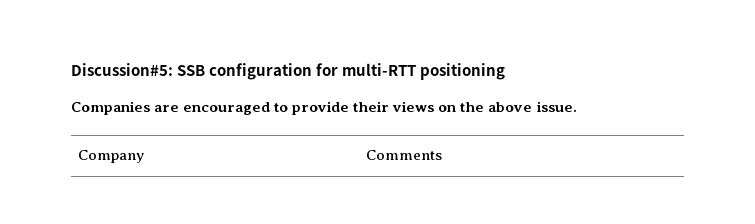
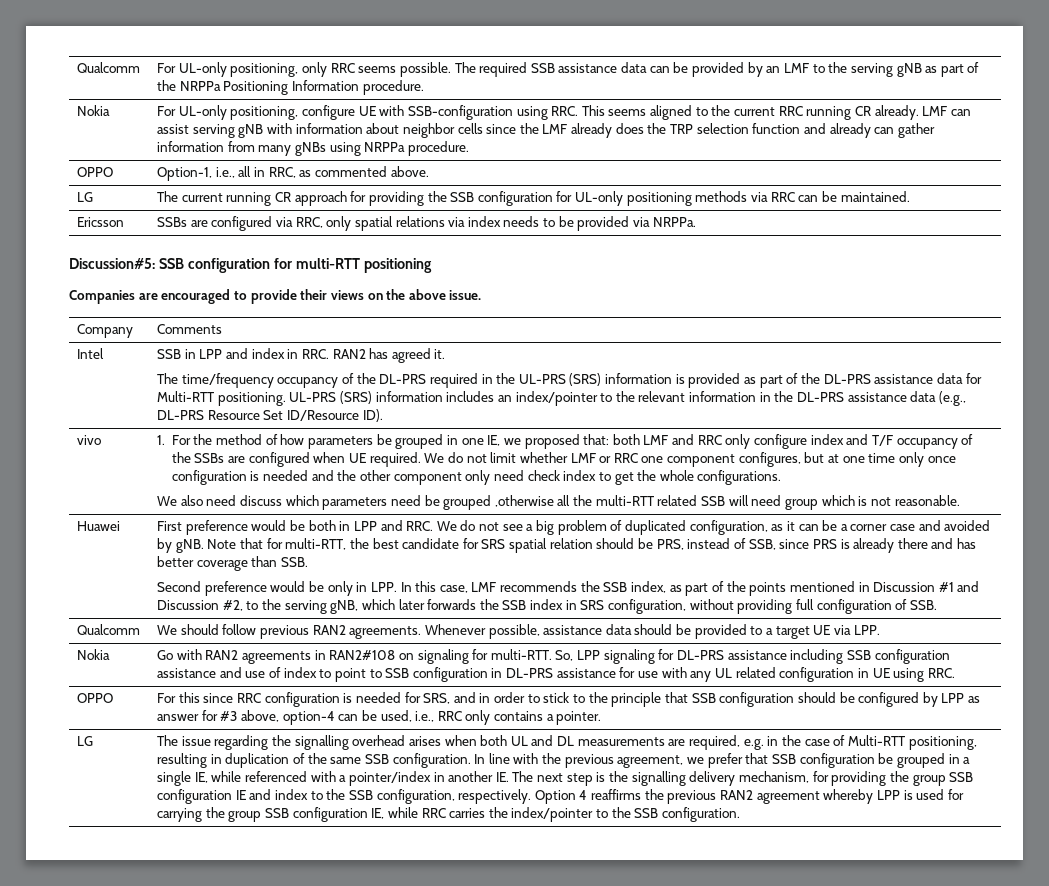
+ Qualcomm | For UL-only positioning, only RRC seems possible. The required SSB assistance data can be provided by an LMF to the serving gNB as part of the NRPPa Positioning Information procedure.
+ Nokia | For UL-only positioning, configure UE with SSB-configuration using RRC. This seems aligned to the current RRC running CR already. LMF can assist serving gNB with information about neighbor cells since the LMF already does the TRP selection function and already can gather information from many gNBs using NRPPa procedure.
+ OPPO | Option-1, i.e., all in RRC, as commented above.
+ LG | The current running CR approach for providing the SSB configuration for UL-only positioning methods via RRC can be maintained.
+ Ericsson | SSBs are configured via RRC, only spatial relations via index needs to be provided via NRPPa.
+ Intel | SSB in LPP and index in RRC. RAN2 has agreed it.
+ The time/frequency occupancy of the DL-PRS required in the UL-PRS (SRS) information is provided as part of the DL-PRS assistance data for Multi-RTT positioning. UL-PRS (SRS) information includes an index/pointer to the relevant information in the DL-PRS assistance data (e.g., DL-PRS Resource Set ID/Resource ID).
+ vivo | 1. For the method of how parameters be grouped in one IE, we proposed that: both LMF and RRC only configure index and T/F occupancy of the SSBs are configured when UE required. We do not limit whether LMF or RRC one component configures, but at one time only once configuration is needed and the other component only need check index to get the whole configurations.
+ We also need discuss which parameters need be grouped ,otherwise all the multi-RTT related SSB will need group which is not reasonable.
+ Huawei | First preference would be both in LPP and RRC. We do not see a big problem of duplicated configuration, as it can be a corner case and avoided by gNB. Note that for multi-RTT, the best candidate for SRS spatial relation should be PRS, instead of SSB, since PRS is already there and has better coverage than SSB.
+ Second preference would be only in LPP. In this case, LMF recommends the SSB index, as part of the points mentioned in Discussion #1 and Discussion #2, to the serving gNB, which later forwards the SSB index in SRS configuration, without providing full configuration of SSB.
+ Qualcomm | We should follow previous RAN2 agreements. Whenever possible, assistance data should be provided to a target UE via LPP.
+ Nokia | Go with RAN2 agreements in RAN2#108 on signaling for multi-RTT. So, LPP signaling for DL-PRS assistance including SSB configuration assistance and use of index to point to SSB configuration in DL-PRS assistance for use with any UL related configuration in UE using RRC.
+ OPPO | For this since RRC configuration is needed for SRS, and in order to stick to the principle that SSB configuration should be configured by LPP as answer for #3 above, option-4 can be used, i.e., RRC only contains a pointer.
+ LG | The issue regarding the signalling overhead arises when both UL and DL measurements are required, e.g. in the case of Multi-RTT positioning, resulting in duplication of the same SSB configuration. In line with the previous agreement, we prefer that SSB configuration be grouped in a single IE, while referenced with a pointer/index in another IE. The next step is the signalling delivery mechanism, for providing the group SSB configuration IE and index to the SSB configuration, respectively. Option 4 reaffirms the previous RAN2 agreement whereby LPP is used for carrying the group SSB configuration IE, while RRC carries the index/pointer to the SSB configuration.

